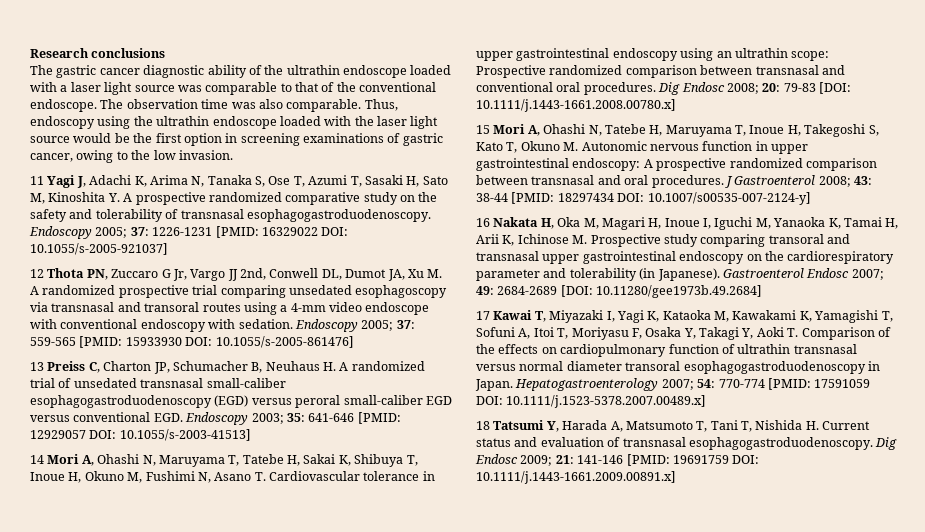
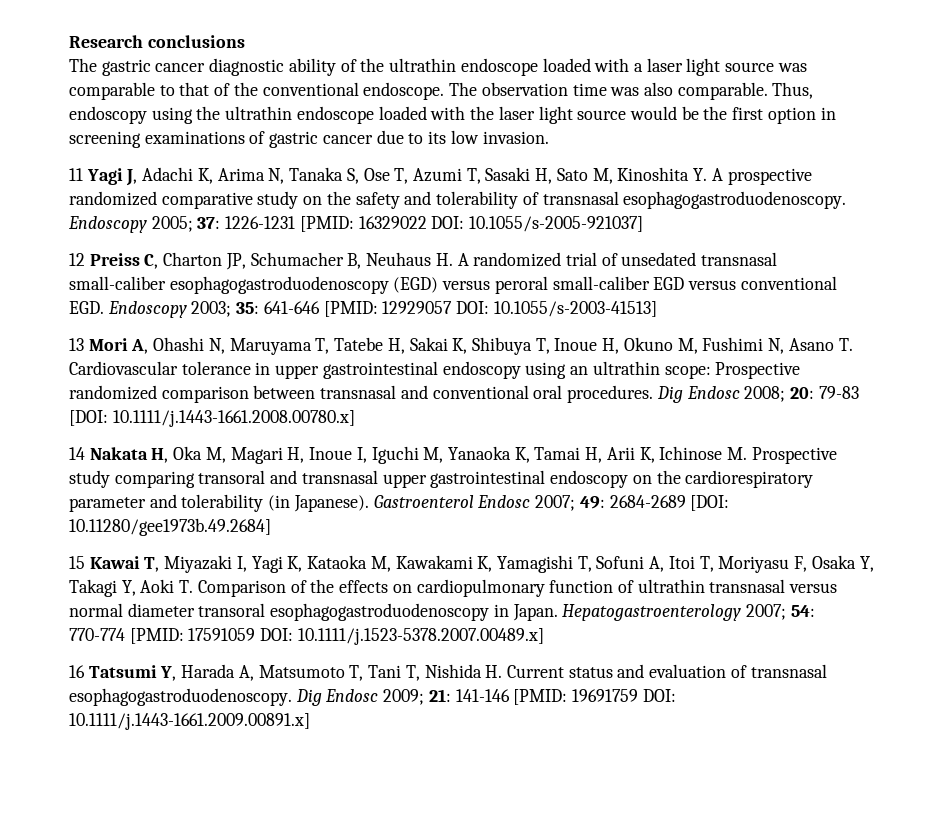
- Thus, endoscopy using the ultrathin endoscope loaded with the laser light source would be the first option in screening examinations of gastric cancer, owing to the low invasion.
+ Thus, endoscopy using the ultrathin endoscope loaded with the laser light source would be the first option in screening examinations of gastric cancer due to its low invasion.
- 12 Thota PN, Zuccaro G Jr, Vargo JJ 2nd, Conwell DL, Dumot JA, Xu M. A randomized prospective trial comparing unsedated esophagoscopy via transnasal and transoral routes using a 4-mm video endoscope with conventional endoscopy with sedation. Endoscopy 2005; 37: 559-565 [PMID: 15933930 DOI: 10.1055/s-2005-861476]
- 13 Preiss C, Charton JP, Schumacher B, Neuhaus H. A randomized trial of unsedated transnasal small-caliber esophagogastroduodenoscopy (EGD) versus peroral small-caliber EGD versus conventional EGD. Endoscopy 2003; 35: 641-646 [PMID: 12929057 DOI: 10.1055/s-2003-41513]
+ 12 Preiss C, Charton JP, Schumacher B, Neuhaus H. A randomized trial of unsedated transnasal small-caliber esophagogastroduodenoscopy (EGD) versus peroral small-caliber EGD versus conventional EGD. Endoscopy 2003; 35: 641-646 [PMID: 12929057 DOI: 10.1055/s-2003-41513]
- 14 Mori A, Ohashi N, Maruyama T, Tatebe H, Sakai K, Shibuya T, Inoue H, Okuno M, Fushimi N, Asano T. Cardiovascular tolerance in upper gastrointestinal endoscopy using an ultrathin scope: Prospective randomized comparison between transnasal and conventional oral procedures.
+ 13 Mori A, Ohashi N, Maruyama T, Tatebe H, Sakai K, Shibuya T, Inoue H, Okuno M, Fushimi N, Asano T. Cardiovascular tolerance in upper gastrointestinal endoscopy using an ultrathin scope: Prospective randomized comparison between transnasal and conventional oral procedures.
- 15 Mori A, Ohashi N, Tatebe H, Maruyama T, Inoue H, Takegoshi S, Kato T, Okuno M. Autonomic nervous function in upper gastrointestinal endoscopy: A prospective randomized comparison between transnasal and oral procedures. J Gastroenterol 2008; 43: 38-44 [PMID: 18297434 DOI: 10.1007/s00535-007-2124-y]
- 16 Nakata H, Oka M, Magari H, Inoue I, Iguchi M, Yanaoka K, Tamai H, Arii K, Ichinose M. Prospective study comparing transoral and transnasal upper gastrointestinal endoscopy on the cardiorespiratory parameter and tolerability (in Japanese).
+ 14 Nakata H, Oka M, Magari H, Inoue I, Iguchi M, Yanaoka K, Tamai H, Arii K, Ichinose M. Prospective study comparing transoral and transnasal upper gastrointestinal endoscopy on the cardiorespiratory parameter and tolerability (in Japanese).
- 17 Kawai T, Miyazaki I, Yagi K, Kataoka M, Kawakami K, Yamagishi T, Sofuni A, Itoi T, Moriyasu F, Osaka Y, Takagi Y, Aoki T. Comparison of the effects on cardiopulmonary function of ultrathin transnasal versus normal diameter transoral esophagogastroduodenoscopy in Japan.
+ 15 Kawai T, Miyazaki I, Yagi K, Kataoka M, Kawakami K, Yamagishi T, Sofuni A, Itoi T, Moriyasu F, Osaka Y, Takagi Y, Aoki T. Comparison of the effects on cardiopulmonary function of ultrathin transnasal versus normal diameter transoral esophagogastroduodenoscopy in Japan.
- 18 Tatsumi Y, Harada A, Matsumoto T, Tani T, Nishida H. Current status and evaluation of transnasal esophagogastroduodenoscopy.
+ 16 Tatsumi Y, Harada A, Matsumoto T, Tani T, Nishida H. Current status and evaluation of transnasal esophagogastroduodenoscopy.

